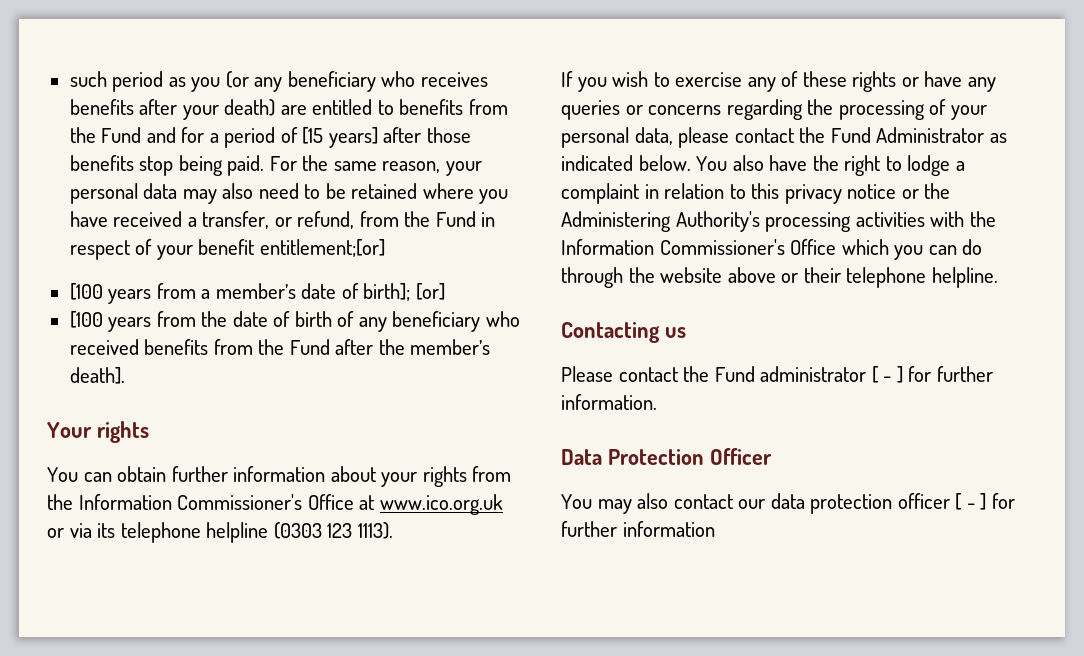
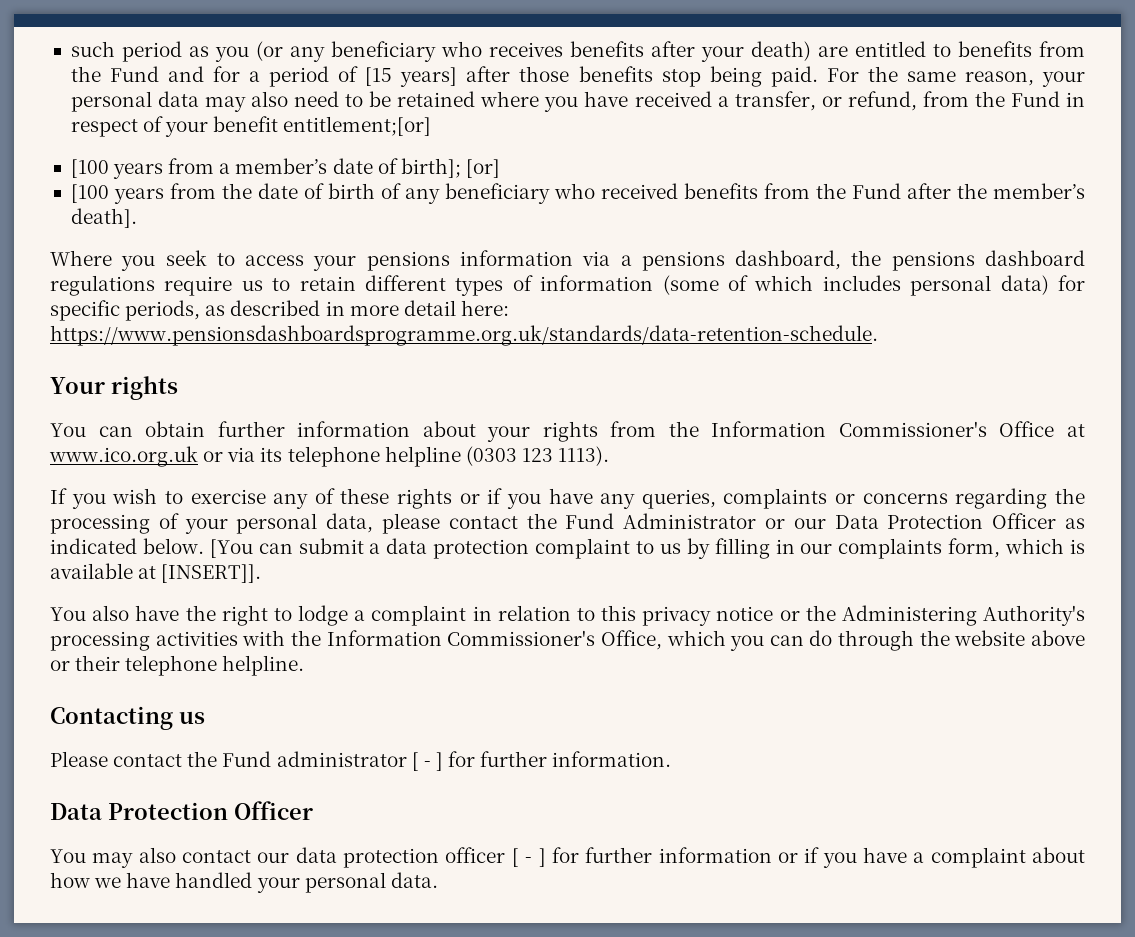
+ Where you seek to access your pensions information via a pensions dashboard, the pensions dashboard regulations require us to retain different types of information (some of which includes personal data) for specific periods, as described in more detail here: https://www.pensionsdashboardsprogramme.org.uk/standards/data-retention-schedule.
- If you wish to exercise any of these rights or have any queries or concerns regarding the processing of your personal data, please contact the Fund Administrator as indicated below. You also have the right to lodge a complaint in relation to this privacy notice or the Administering Authority's processing activities with the Information Commissioner's Office which you can do through the website above or their telephone helpline.
+ If you wish to exercise any of these rights or if you have any queries, complaints or concerns regarding the processing of your personal data, please contact the Fund Administrator or our Data Protection Officer as indicated below. [You can submit a data protection complaint to us by filling in our complaints form, which is available at [INSERT]].
+ You also have the right to lodge a complaint in relation to this privacy notice or the Administering Authority's processing activities with the Information Commissioner's Office, which you can do through the website above or their telephone helpline.
- You may also contact our data protection officer [ - ] for further information
+ You may also contact our data protection officer [ - ] for further information or if you have a complaint about how we have handled your personal data.

